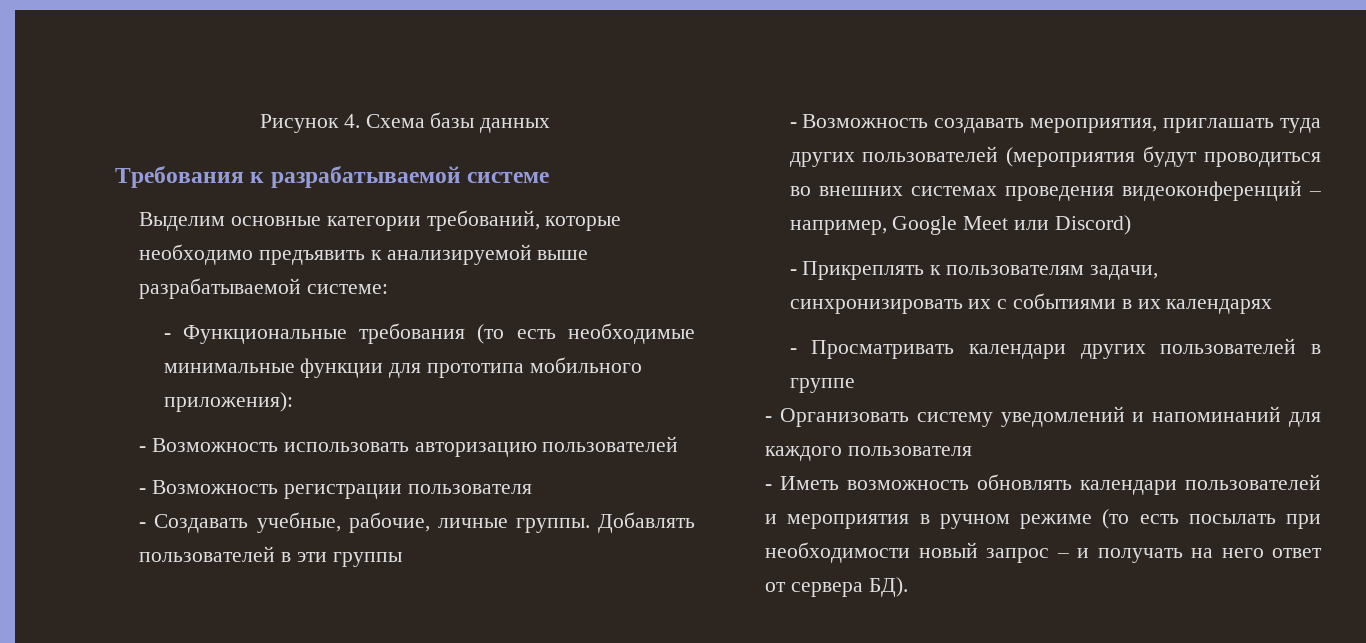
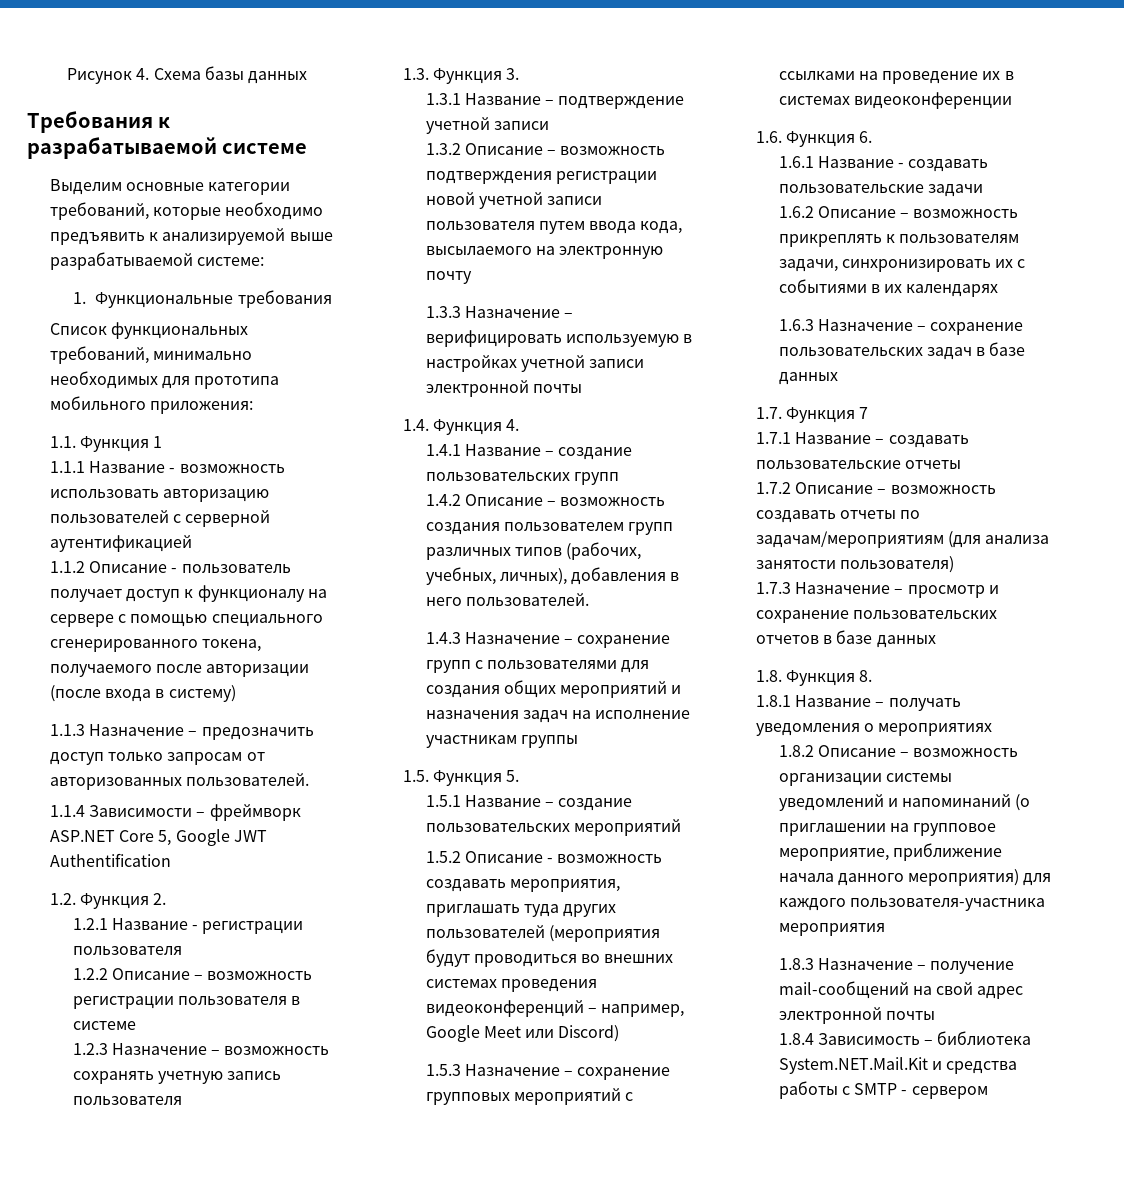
- - Функциональные требования (то есть необходимые минимальные функции для прототипа мобильного приложения):
- - Возможность использовать авторизацию пользователей
- - Возможность регистрации пользователя
- - Создавать учебные, рабочие, личные группы. Добавлять пользователей в эти группы
- - Возможность создавать мероприятия, приглашать туда других пользователей (мероприятия будут проводиться во внешних системах проведения видеоконференций – например, Google Meet или Discord)
+ 1. Функциональные требования
+ Список функциональных требований, минимально необходимых для прототипа мобильного приложения:
+ 1.1. Функция 1
+ 1.1.1 Название - возможность использовать авторизацию пользователей с серверной аутентификацией
+ 1.1.2 Описание - пользователь получает доступ к функционалу на сервере с помощью специального сгенерированного токена, получаемого после авторизации (после входа в систему)
+ 1.1.3 Назначение – предозначить доступ только запросам от авторизованных пользователей.
+ 1.1.4 Зависимости – фреймворк ASP.NET Core 5, Google JWT Authentification
+ 1.2. Функция 2.
+ 1.2.1 Название - регистрации пользователя
+ 1.2.2 Описание – возможность регистрации пользователя в системе
+ 1.2.3 Назначение – возможность сохранять учетную запись пользователя
+ 1.3. Функция 3.
+ 1.3.1 Название – подтверждение учетной записи
+ 1.3.2 Описание – возможность подтверждения регистрации новой учетной записи пользователя путем ввода кода, высылаемого на электронную почту
+ 1.3.3 Назначение – верифицировать используемую в настройках учетной записи электронной почты
+ 1.4. Функция 4.
+ 1.4.1 Название – создание пользовательских групп
+ 1.4.2 Описание – возможность создания пользователем групп различных типов (рабочих, учебных, личных), добавления в него пользователей.
+ 1.4.3 Назначение – сохранение групп с пользователями для создания общих мероприятий и назначения задач на исполнение участникам группы
+ 1.5. Функция 5.
+ 1.5.1 Название – создание пользовательских мероприятий
+ 1.5.2 Описание - возможность создавать мероприятия, приглашать туда других пользователей (мероприятия будут проводиться во внешних системах проведения видеоконференций – например, Google Meet или Discord)
- - Прикреплять к пользователям задачи, синхронизировать их с событиями в их календарях
+ 1.5.3 Назначение – сохранение групповых мероприятий с ссылками на проведение их в системах видеоконференции
+ 1.6. Функция 6.
+ 1.6.1 Название - создавать пользовательские задачи
+ 1.6.2 Описание – возможность прикреплять к пользователям задачи, синхронизировать их с событиями в их календарях
- - Просматривать календари других пользователей в группе
- - Организовать систему уведомлений и напоминаний для каждого пользователя
- - Иметь возможность обновлять календари пользователей и мероприятия в ручном режиме (то есть посылать при необходимости новый запрос – и получать на него ответ от сервера БД).
+ 1.6.3 Назначение – сохранение пользовательских задач в базе данных
+ 1.7. Функция 7
+ 1.7.1 Название – создавать пользовательские отчеты
+ 1.7.2 Описание – возможность создавать отчеты по задачам/мероприятиям (для анализа занятости пользователя)
+ 1.7.3 Назначение – просмотр и сохранение пользовательских отчетов в базе данных
+ 1.8. Функция 8.
+ 1.8.1 Название – получать уведомления о мероприятиях
+ 1.8.2 Описание – возможность организации системы уведомлений и напоминаний (о приглашении на групповое мероприятие, приближение начала данного мероприятия) для каждого пользователя-участника мероприятия
+ 1.8.3 Назначение – получение mail-сообщений на свой адрес электронной почты
+ 1.8.4 Зависимость – библиотека System.NET.Mail.Kit и средства работы с SMTP - сервером

